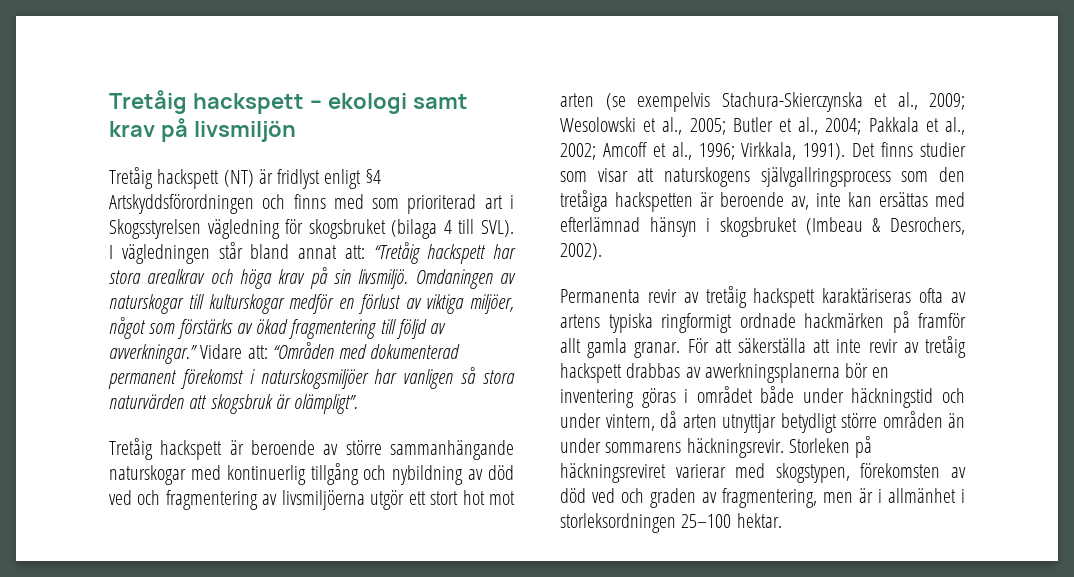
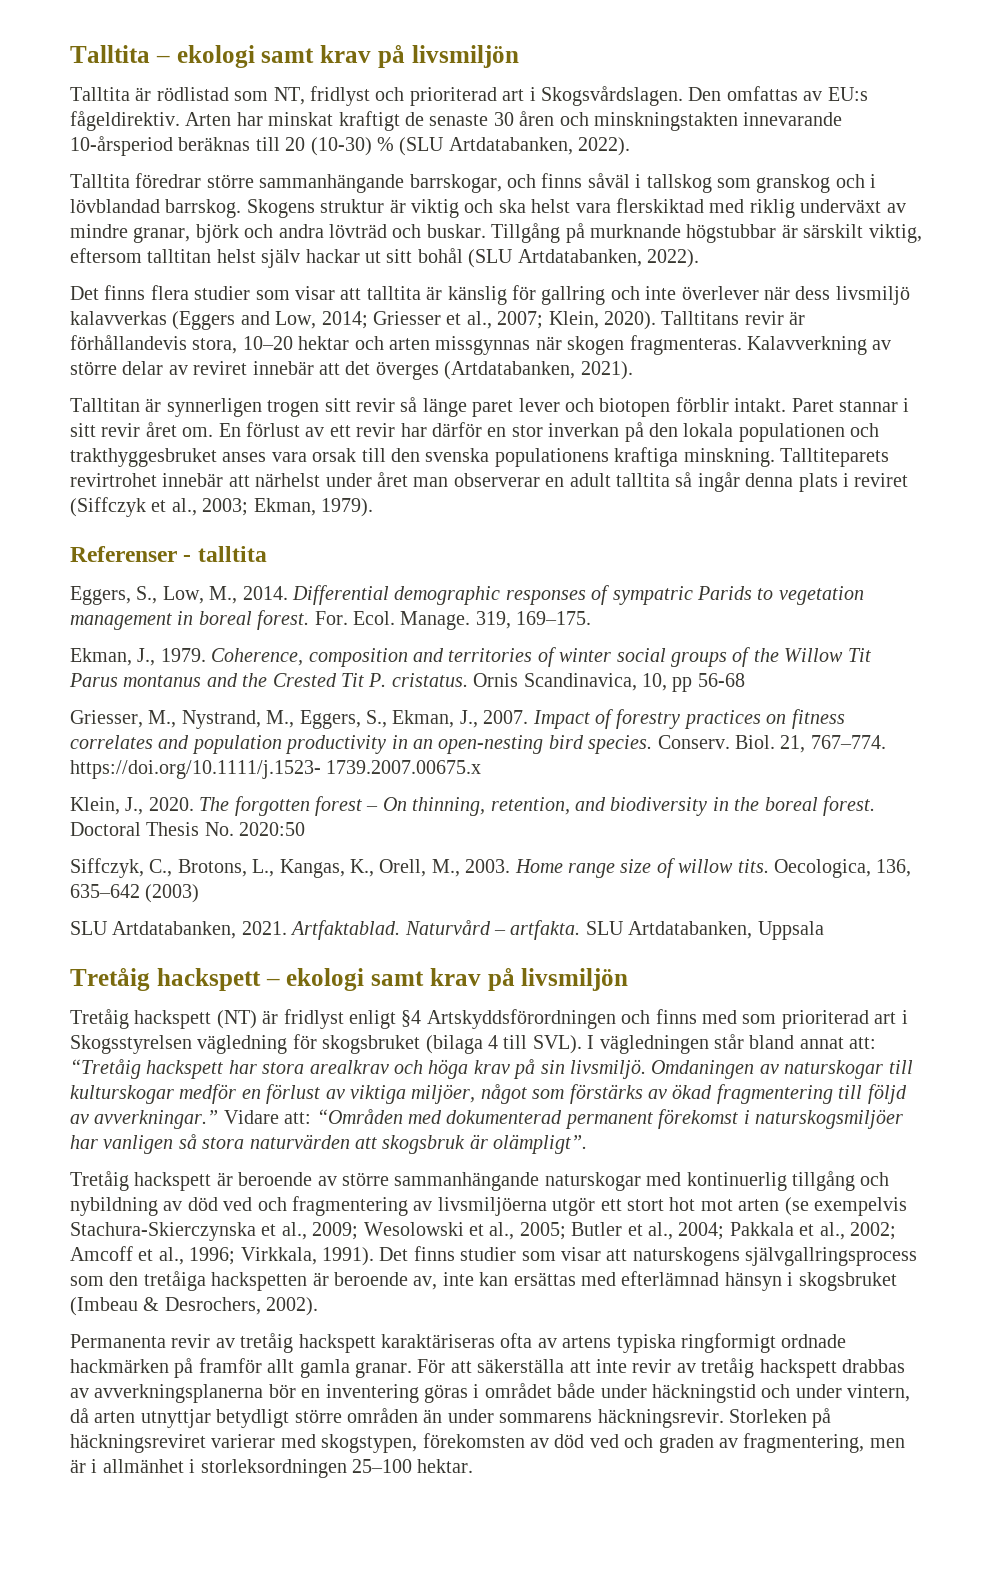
+ Talltita – ekologi samt krav på livsmiljön
+ Talltita är rödlistad som NT, fridlyst och prioriterad art i Skogsvårdslagen. Den omfattas av EU:s fågeldirektiv. Arten har minskat kraftigt de senaste 30 åren och minskningstakten innevarande 10-årsperiod beräknas till 20 (10-30) % (SLU Artdatabanken, 2022).
+ Talltita föredrar större sammanhängande barrskogar, och finns såväl i tallskog som granskog och i lövblandad barrskog. Skogens struktur är viktig och ska helst vara flerskiktad med riklig underväxt av mindre granar, björk och andra lövträd och buskar. Tillgång på murknande högstubbar är särskilt viktig, eftersom talltitan helst själv hackar ut sitt bohål (SLU Artdatabanken, 2022).
+ Det finns flera studier som visar att talltita är känslig för gallring och inte överlever när dess livsmiljö kalavverkas (Eggers and Low, 2014; Griesser et al., 2007; Klein, 2020). Talltitans revir är förhållandevis stora, 10–20 hektar och arten missgynnas när skogen fragmenteras. Kalavverkning av större delar av reviret innebär att det överges (Artdatabanken, 2021).
+ Talltitan är synnerligen trogen sitt revir så länge paret lever och biotopen förblir intakt. Paret stannar i sitt revir året om. En förlust av ett revir har därför en stor inverkan på den lokala populationen och trakthyggesbruket anses vara orsak till den svenska populationens kraftiga minskning. Talltiteparets revirtrohet innebär att närhelst under året man observerar en adult talltita så ingår denna plats i reviret (Siffczyk et al., 2003; Ekman, 1979).
+ Referenser - talltita
+ Eggers, S., Low, M., 2014. Differential demographic responses of sympatric Parids to vegetation management in boreal forest. For. Ecol. Manage. 319, 169–175.
+ Ekman, J., 1979. Coherence, composition and territories of winter social groups of the Willow Tit Parus montanus and the Crested Tit P. cristatus. Ornis Scandinavica, 10, pp 56-68
+ Griesser, M., Nystrand, M., Eggers, S., Ekman, J., 2007. Impact of forestry practices on fitness correlates and population productivity in an open-nesting bird species. Conserv. Biol. 21, 767–774. https://doi.org/10.1111/j.1523- 1739.2007.00675.x
+ Klein, J., 2020. The forgotten forest – On thinning, retention, and biodiversity in the boreal forest. Doctoral Thesis No. 2020:50
+ Siffczyk, C., Brotons, L., Kangas, K., Orell, M., 2003. Home range size of willow tits. Oecologica, 136, 635–642 (2003)
+ SLU Artdatabanken, 2021. Artfaktablad. Naturvård – artfakta. SLU Artdatabanken, Uppsala

